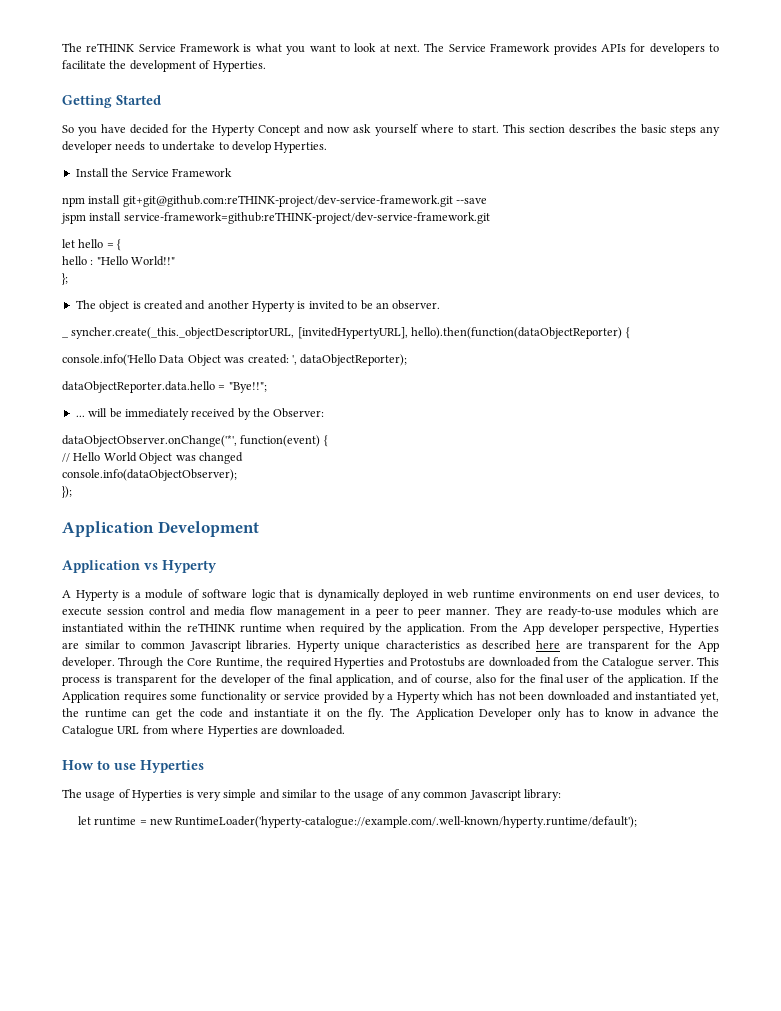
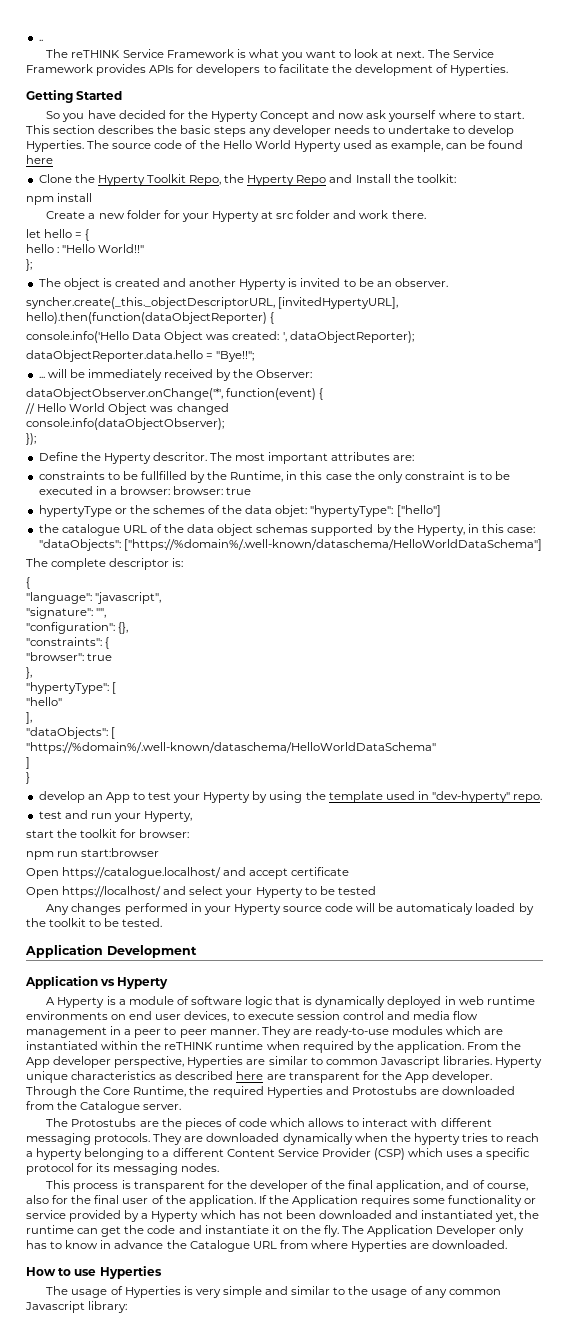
+ ..
- This section describes the basic steps any developer needs to undertake to develop Hyperties.
- Install the Service Framework
- npm install git+git@github.com:reTHINK-project/dev-service-framework.git --save
- jspm install service-framework=github:reTHINK-project/dev-service-framework.git
+ This section describes the basic steps any developer needs to undertake to develop Hyperties. The source code of the Hello World Hyperty used as example, can be found here
+ Clone the Hyperty Toolkit Repo, the Hyperty Repo and Install the toolkit:
+ npm install
+ Create a new folder for your Hyperty at src folder and work there.
- _ syncher.create(_this._objectDescriptorURL, [invitedHypertyURL], hello).then(function(dataObjectReporter) {
+ syncher.create(_this._objectDescriptorURL, [invitedHypertyURL], hello).then(function(dataObjectReporter) {
+ Define the Hyperty descritor. The most important attributes are:
+ constraints to be fullfilled by the Runtime, in this case the only constraint is to be executed in a browser: browser: true
+ hypertyType or the schemes of the data objet: "hypertyType": ["hello"]
+ the catalogue URL of the data object schemas supported by the Hyperty, in this case: "dataObjects": ["https://%domain%/.well-known/dataschema/HelloWorldDataSchema"]
+ The complete descriptor is:
+ {
+ "language": "javascript",
+ "signature": "",
+ "configuration": {},
+ "constraints": {
+ "browser": true
+ },
+ "hypertyType": [
+ "hello"
+ ],
+ "dataObjects": [
+ "https://%domain%/.well-known/dataschema/HelloWorldDataSchema"
+ ]
+ }
+ develop an App to test your Hyperty by using the template used in "dev-hyperty" repo.
+ test and run your Hyperty,
+ start the toolkit for browser:
+ npm run start:browser
+ Open https://catalogue.localhost/ and accept certificate
+ Open https://localhost/ and select your Hyperty to be tested
+ Any changes performed in your Hyperty source code will be automaticaly loaded by the toolkit to be tested.
- Through the Core Runtime, the required Hyperties and Protostubs are downloaded from the Catalogue server. This process is transparent for the developer of the final application, and of course, also for the final user of the application.
+ Through the Core Runtime, the required Hyperties and Protostubs are downloaded from the Catalogue server.
+ The Protostubs are the pieces of code which allows to interact with different messaging protocols. They are downloaded dynamically when the hyperty tries to reach a hyperty belonging to a different Content Service Provider (CSP) which uses a specific protocol for its messaging nodes.
+ This process is transparent for the developer of the final application, and of course, also for the final user of the application.
- let runtime = new RuntimeLoader('hyperty-catalogue://example.com/.well-known/hyperty.runtime/default');

